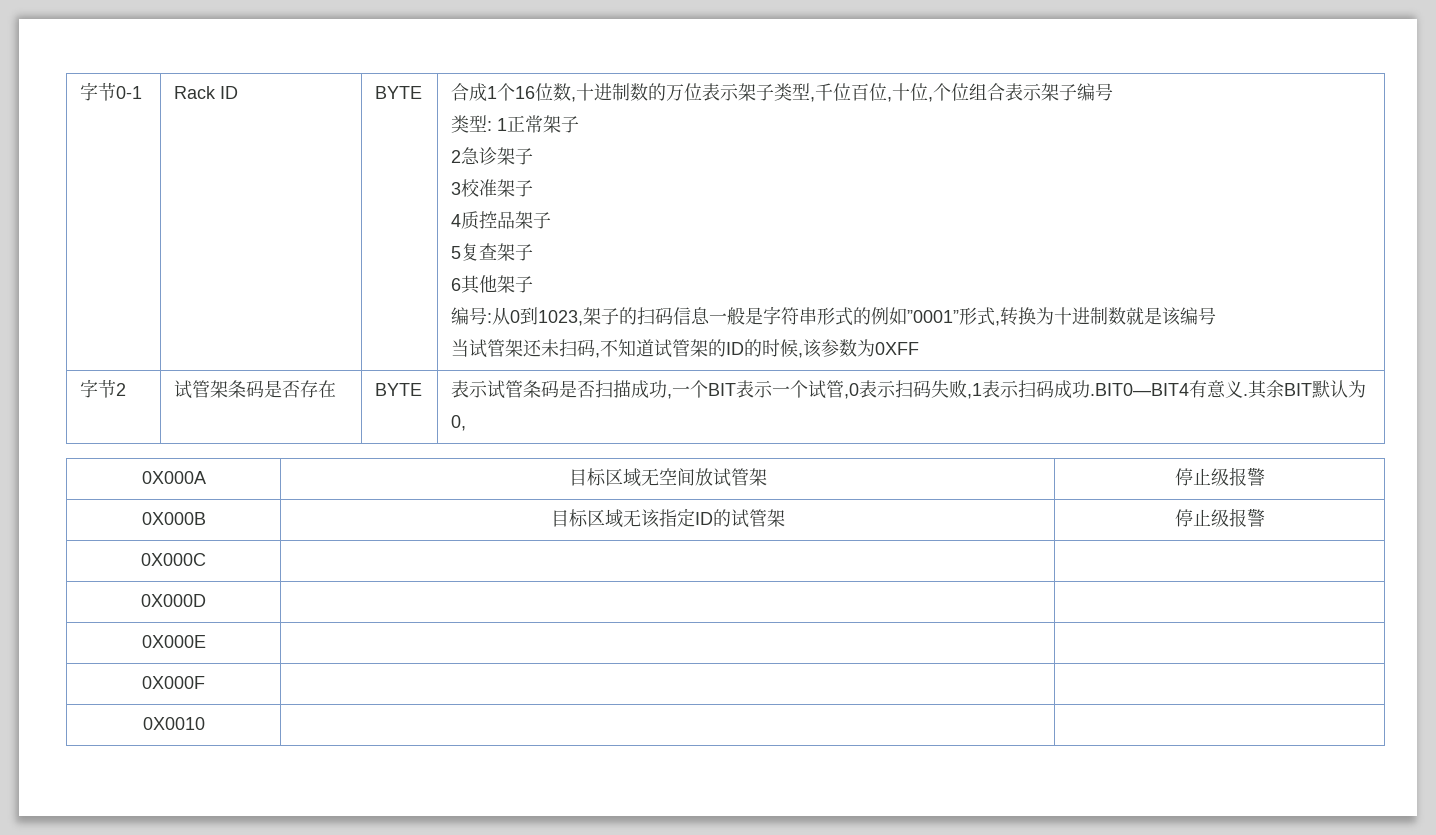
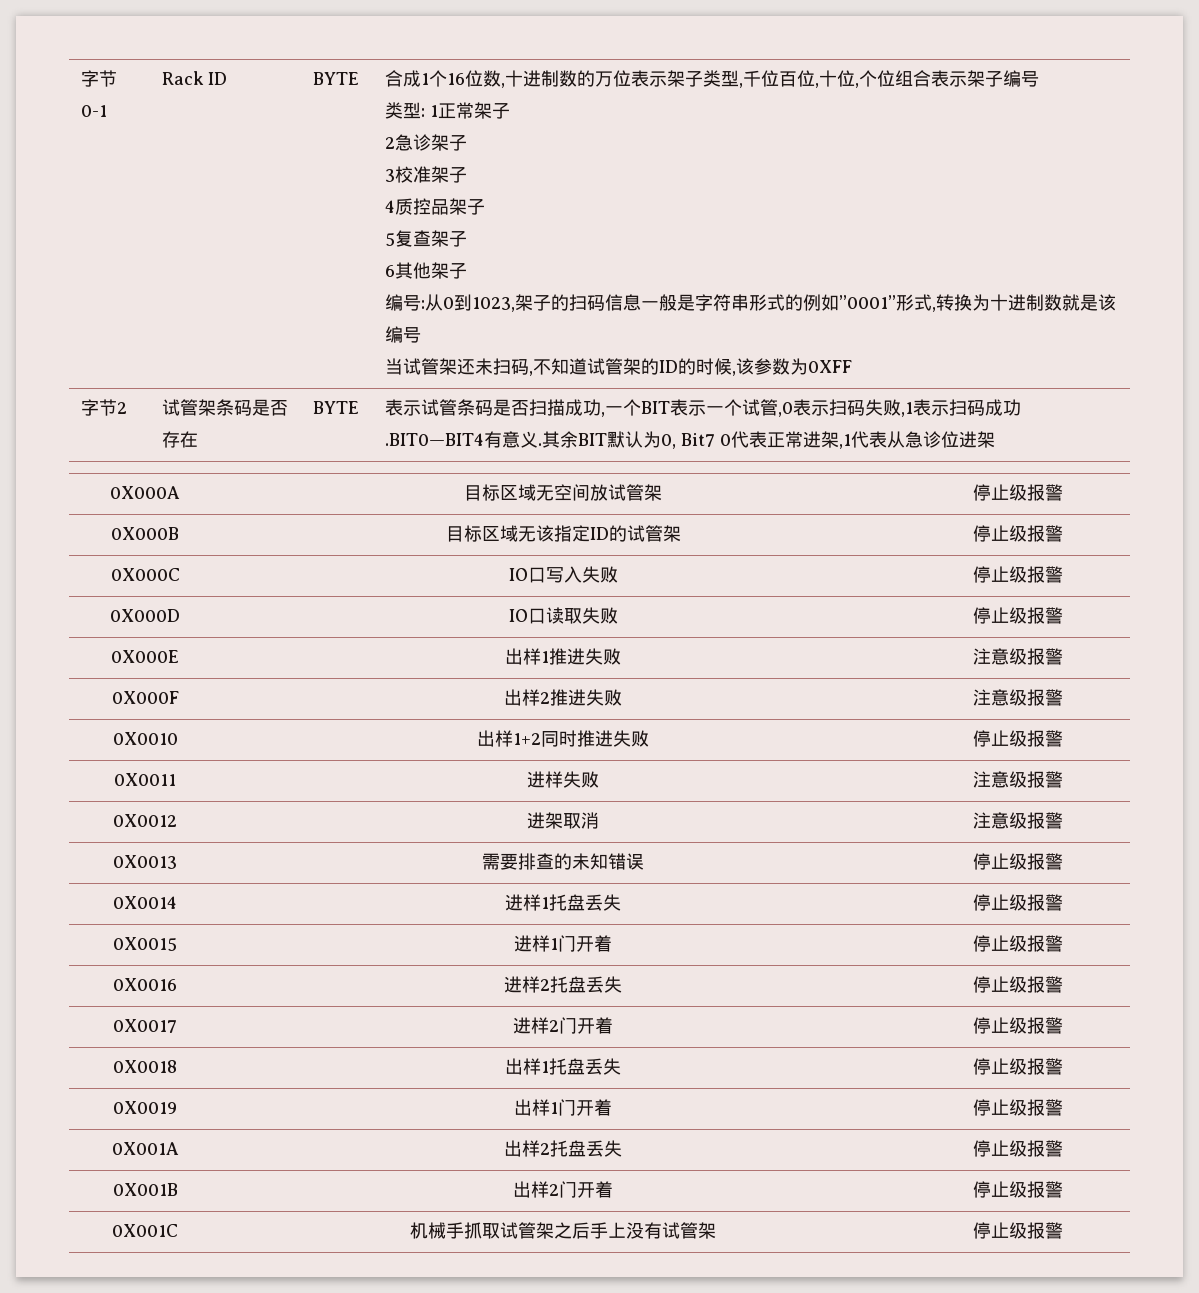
- 其余BIT默认为0,
+ 其余BIT默认为0, Bit7 0代表正常进架,1代表从急诊位进架
- 0X000C | |
- 0X000D | |
- 0X000E | |
- 0X000F | |
- 0X0010 | |
+ 0X000C | IO口写入失败 | 停止级报警
+ 0X000D | IO口读取失败 | 停止级报警
+ 0X000E | 出样1推进失败 | 注意级报警
+ 0X000F | 出样2推进失败 | 注意级报警
+ 0X0010 | 出样1+2同时推进失败 | 停止级报警
+ 0X0011 | 进样失败 | 注意级报警
+ 0X0012 | 进架取消 | 注意级报警
+ 0X0013 | 需要排查的未知错误 | 停止级报警
+ 0X0014 | 进样1托盘丢失 | 停止级报警
+ 0X0015 | 进样1门开着 | 停止级报警
+ 0X0016 | 进样2托盘丢失 | 停止级报警
+ 0X0017 | 进样2门开着 | 停止级报警
+ 0X0018 | 出样1托盘丢失 | 停止级报警
+ 0X0019 | 出样1门开着 | 停止级报警
+ 0X001A | 出样2托盘丢失 | 停止级报警
+ 0X001B | 出样2门开着 | 停止级报警
+ 0X001C | 机械手抓取试管架之后手上没有试管架 | 停止级报警

